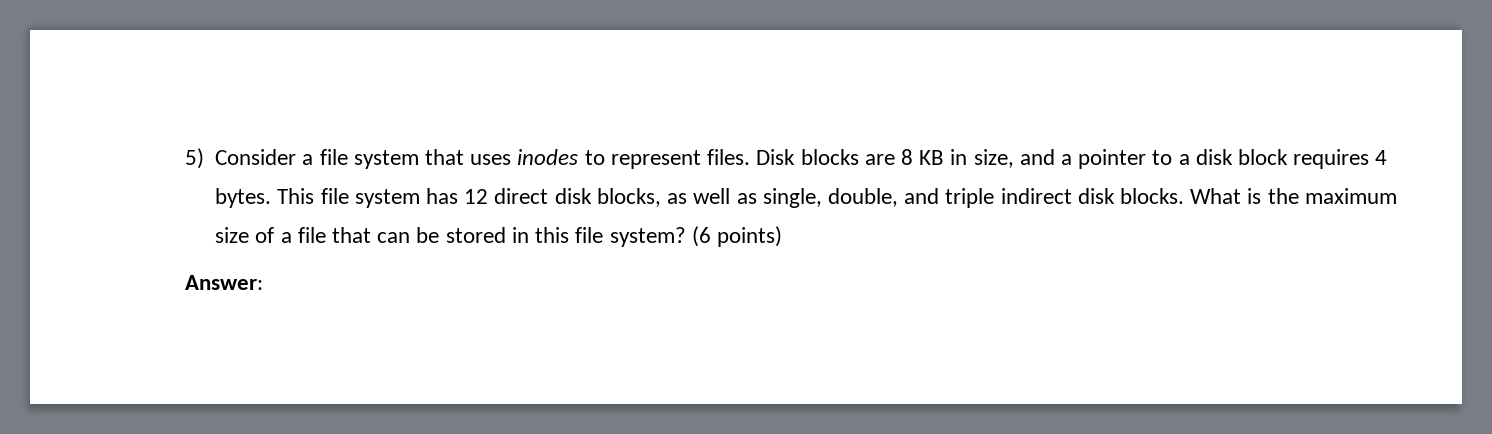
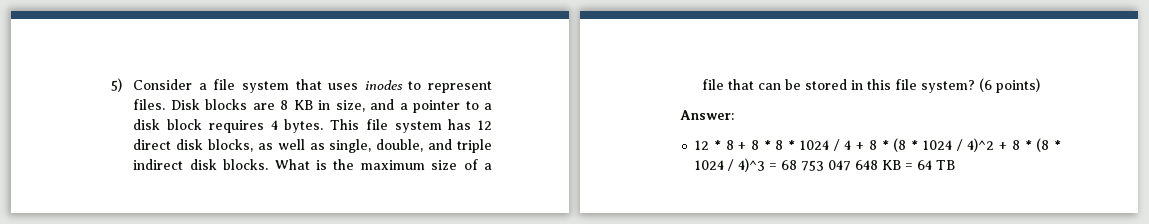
+ 12 * 8 + 8 * 8 * 1024 / 4 + 8 * (8 * 1024 / 4)^2 + 8 * (8 * 1024 / 4)^3 = 68 753 047 648 KB = 64 TB

